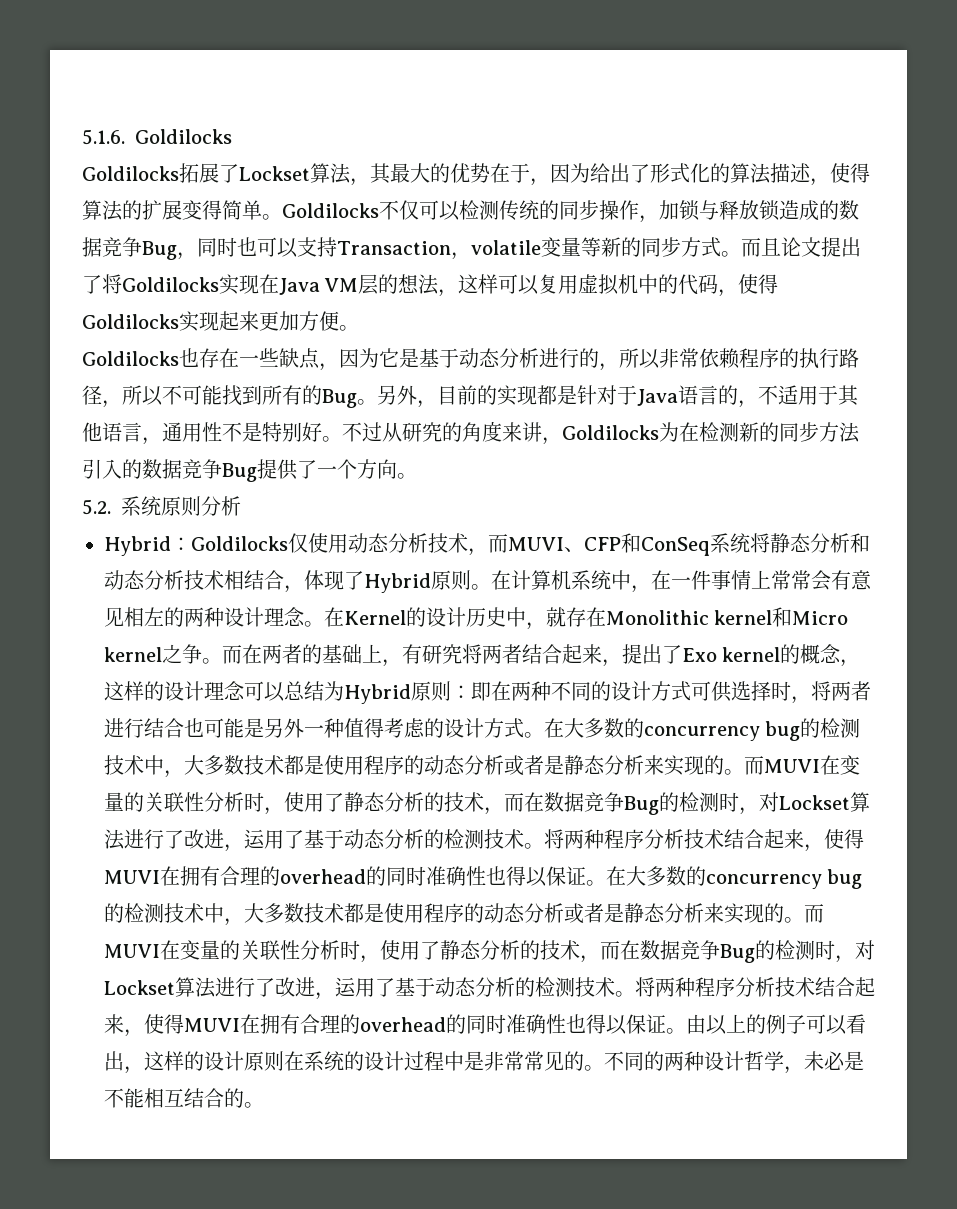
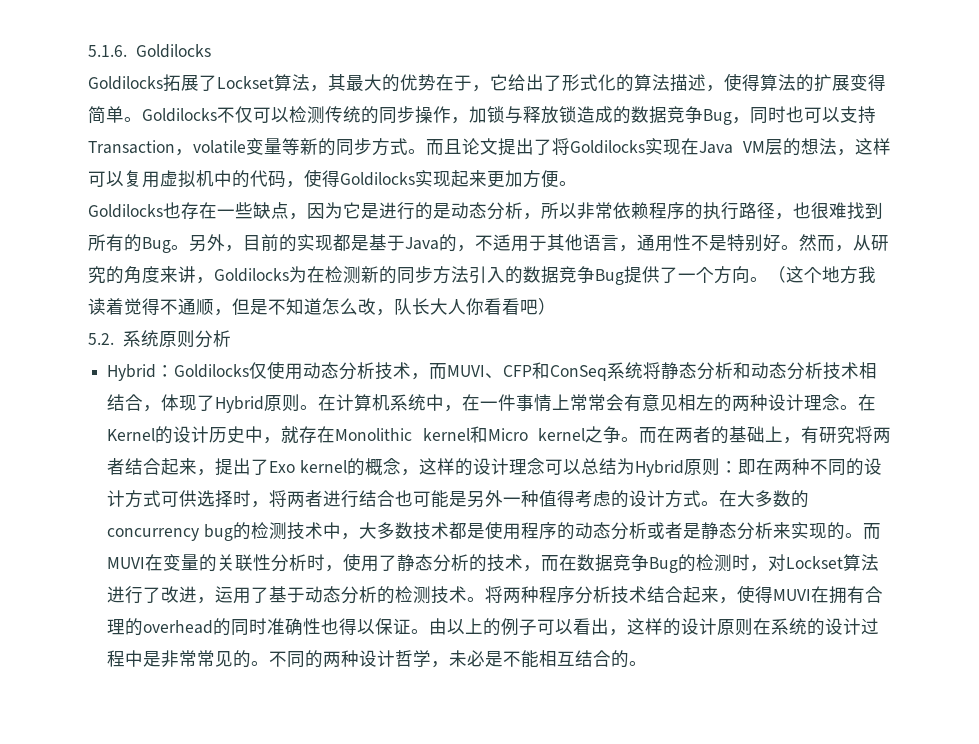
- Goldilocks拓展了Lockset算法，其最大的优势在于，因为给出了形式化的算法描述，使得算法的扩展变得简单。
+ Goldilocks拓展了Lockset算法，其最大的优势在于，它给出了形式化的算法描述，使得算法的扩展变得简单。
- Goldilocks也存在一些缺点，因为它是基于动态分析进行的，所以非常依赖程序的执行路径，所以不可能找到所有的Bug。
+ Goldilocks也存在一些缺点，因为它是进行的是动态分析，所以非常依赖程序的执行路径，也很难找到所有的Bug。
- 另外，目前的实现都是针对于Java语言的，不适用于其他语言，通用性不是特别好。
+ 另外，目前的实现都是基于Java的，不适用于其他语言，通用性不是特别好。
- 不过从研究的角度来讲，Goldilocks为在检测新的同步方法引入的数据竞争Bug提供了一个方向。
+ 然而，从研究的角度来讲，Goldilocks为在检测新的同步方法引入的数据竞争Bug提供了一个方向。（这个地方我读着觉得不通顺，但是不知道怎么改，队长大人你看看吧）
- 将两种程序分析技术结合起来，使得MUVI在拥有合理的overhead的同时准确性也得以保证。在大多数的concurrency bug的检测技术中，大多数技术都是使用程序的动态分析或者是静态分析来实现的。而MUVI在变量的关联性分析时，使用了静态分析的技术，而在数据竞争Bug的检测时，对Lockset算法进行了改进，运用了基于动态分析的检测技术。将两种程序分析技术结合起来，使得MUVI在拥有合理的overhead的同时准确性也得以保证。
+ 将两种程序分析技术结合起来，使得MUVI在拥有合理的overhead的同时准确性也得以保证。

